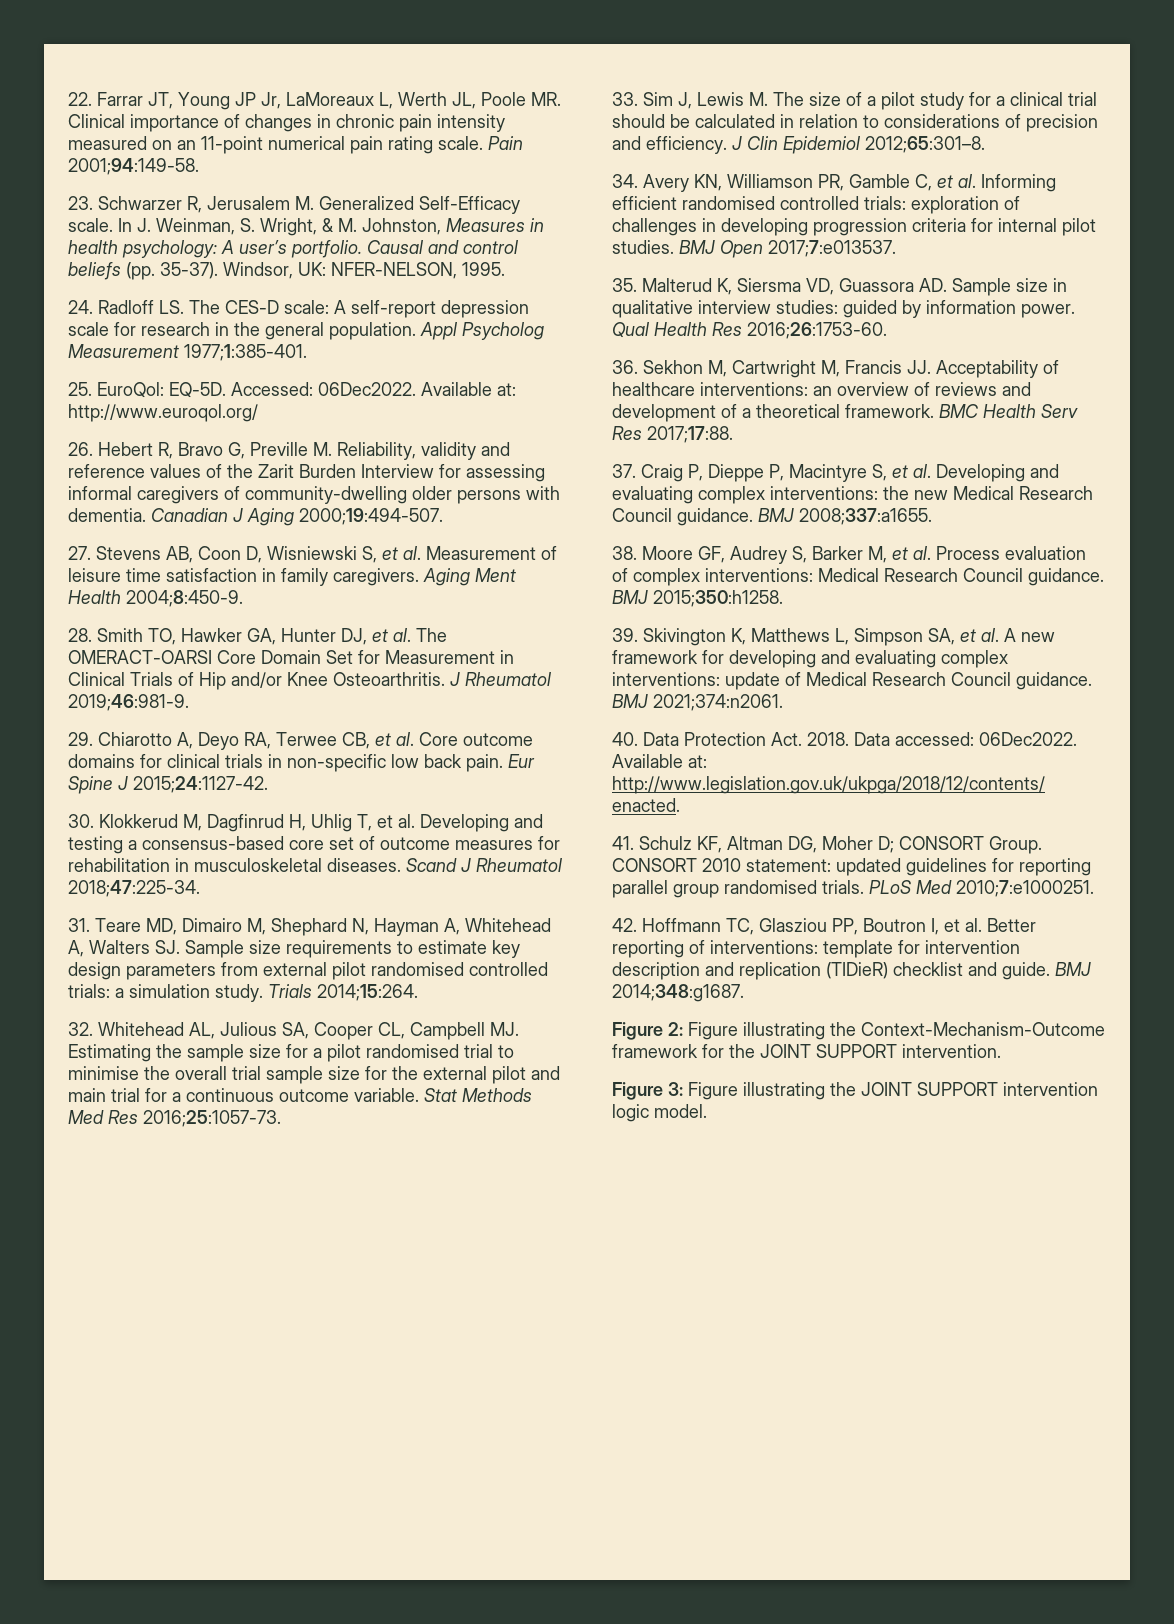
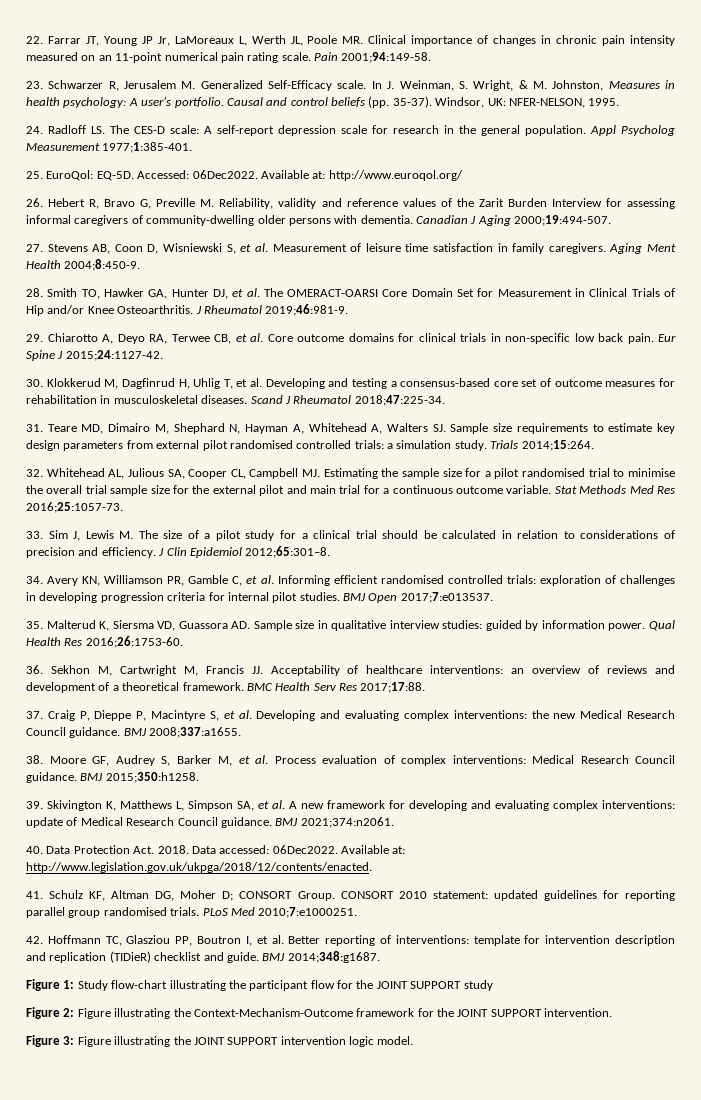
+ Figure 1: Study flow-chart illustrating the participant flow for the JOINT SUPPORT study

